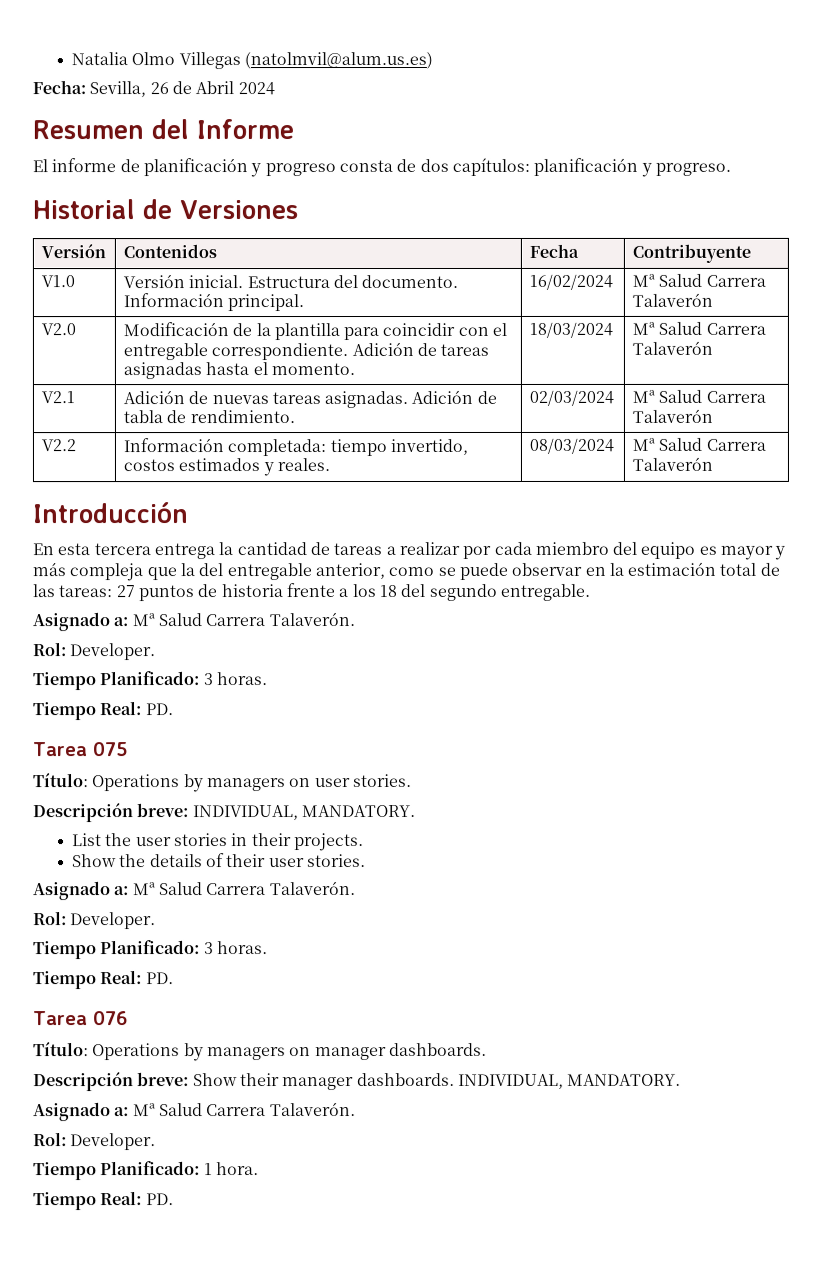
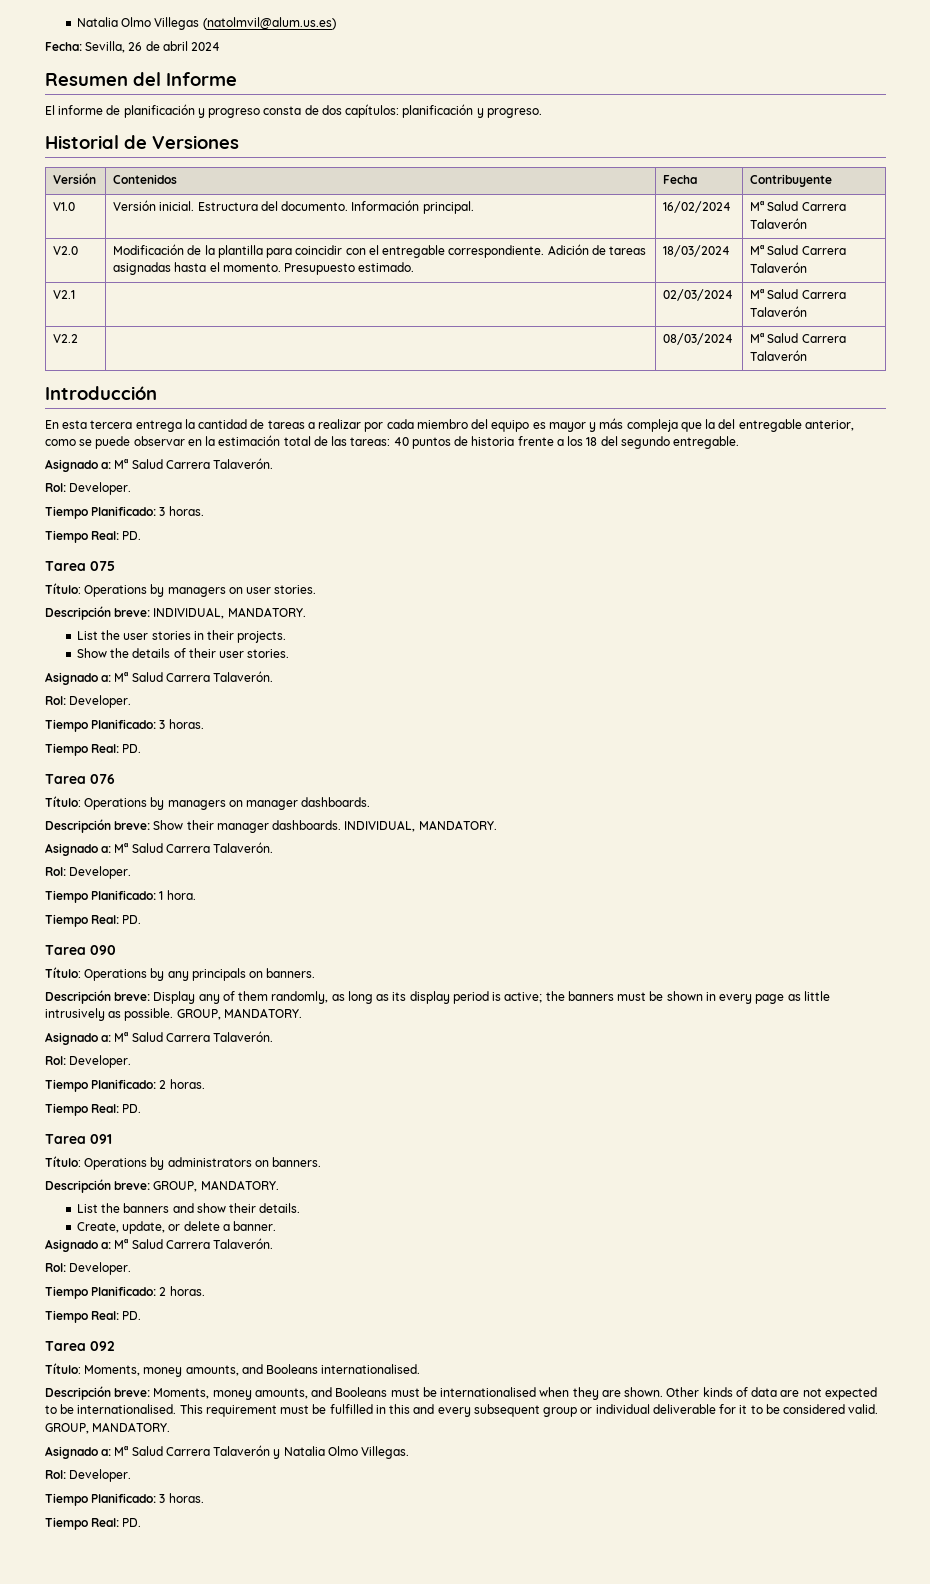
- Fecha: Sevilla, 26 de Abril 2024
+ Fecha: Sevilla, 26 de abril 2024
- V2.0 | Modificación de la plantilla para coincidir con el entregable correspondiente. Adición de tareas asignadas hasta el momento. | 18/03/2024 | Mª Salud Carrera Talaverón
+ V2.0 | Modificación de la plantilla para coincidir con el entregable correspondiente. Adición de tareas asignadas hasta el momento. Presupuesto estimado. | 18/03/2024 | Mª Salud Carrera Talaverón
- V2.1 | Adición de nuevas tareas asignadas. Adición de tabla de rendimiento. | 02/03/2024 | Mª Salud Carrera Talaverón
+ V2.1 | | 02/03/2024 | Mª Salud Carrera Talaverón
- V2.2 | Información completada: tiempo invertido, costos estimados y reales. | 08/03/2024 | Mª Salud Carrera Talaverón
+ V2.2 | | 08/03/2024 | Mª Salud Carrera Talaverón
- En esta tercera entrega la cantidad de tareas a realizar por cada miembro del equipo es mayor y más compleja que la del entregable anterior, como se puede observar en la estimación total de las tareas: 27 puntos de historia frente a los 18 del segundo entregable.
+ En esta tercera entrega la cantidad de tareas a realizar por cada miembro del equipo es mayor y más compleja que la del entregable anterior, como se puede observar en la estimación total de las tareas: 40 puntos de historia frente a los 18 del segundo entregable.
+ Tarea 090
+ Título: Operations by any principals on banners.
+ Descripción breve: Display any of them randomly, as long as its display period is active; the banners must be shown in every page as little intrusively as possible. GROUP, MANDATORY.
+ Asignado a: Mª Salud Carrera Talaverón.
+ Rol: Developer.
+ Tiempo Planificado: 2 horas.
+ Tiempo Real: PD.
+ Tarea 091
+ Título: Operations by administrators on banners.
+ Descripción breve: GROUP, MANDATORY.
+ List the banners and show their details.
+ Create, update, or delete a banner.
+ Asignado a: Mª Salud Carrera Talaverón.
+ Rol: Developer.
+ Tiempo Planificado: 2 horas.
+ Tiempo Real: PD.
+ Tarea 092
+ Título: Moments, money amounts, and Booleans internationalised.
+ Descripción breve: Moments, money amounts, and Booleans must be internationalised when they are shown. Other kinds of data are not expected to be internationalised. This requirement must be fulfilled in this and every subsequent group or individual deliverable for it to be considered valid. GROUP, MANDATORY.
+ Asignado a: Mª Salud Carrera Talaverón y Natalia Olmo Villegas.
+ Rol: Developer.
+ Tiempo Planificado: 3 horas.
+ Tiempo Real: PD.

